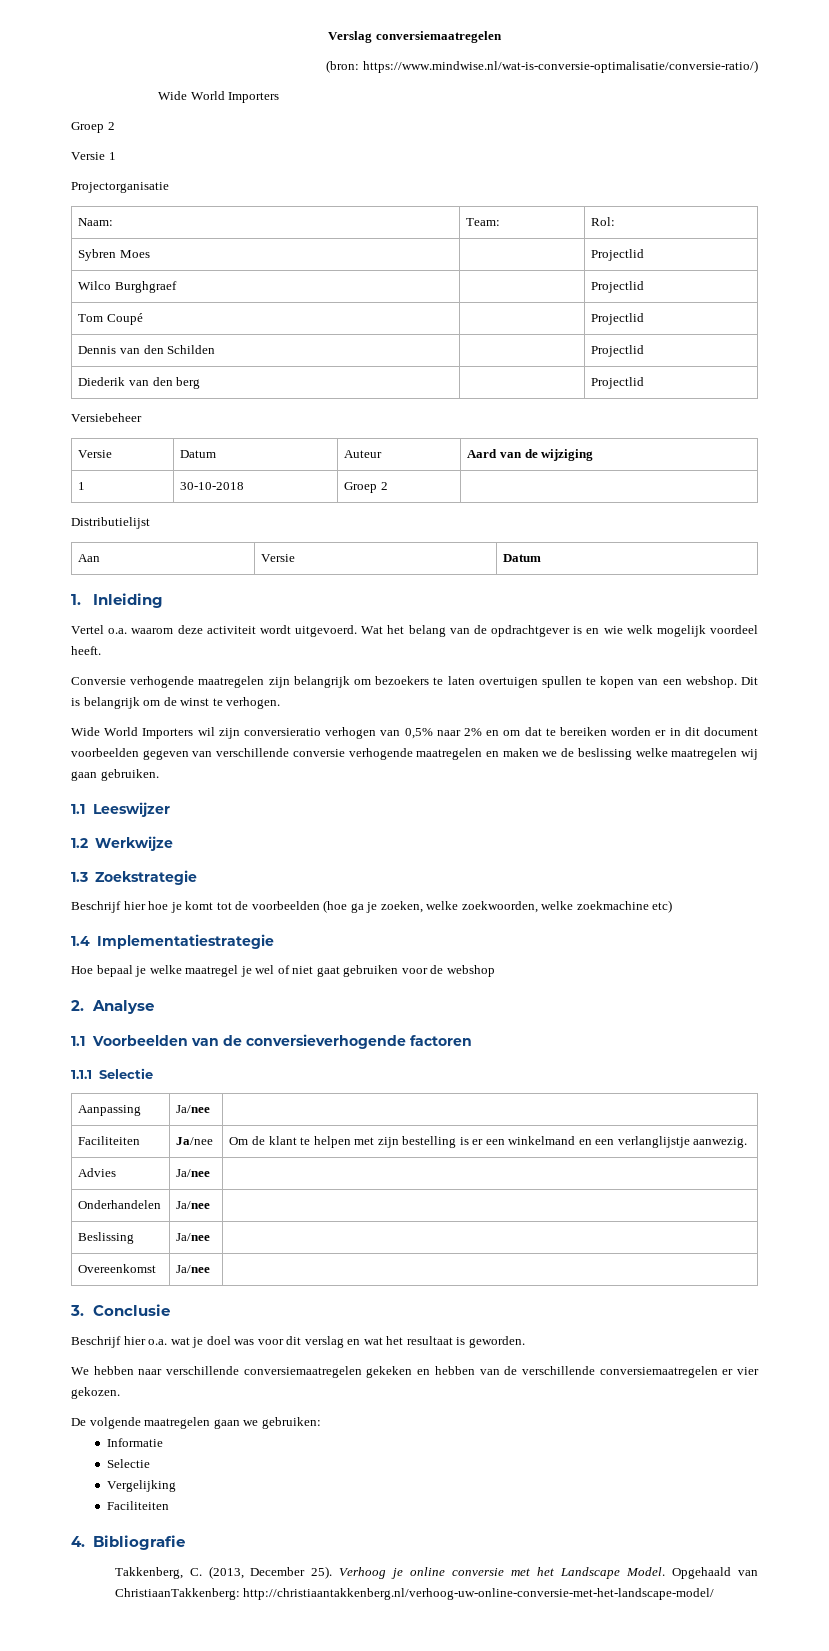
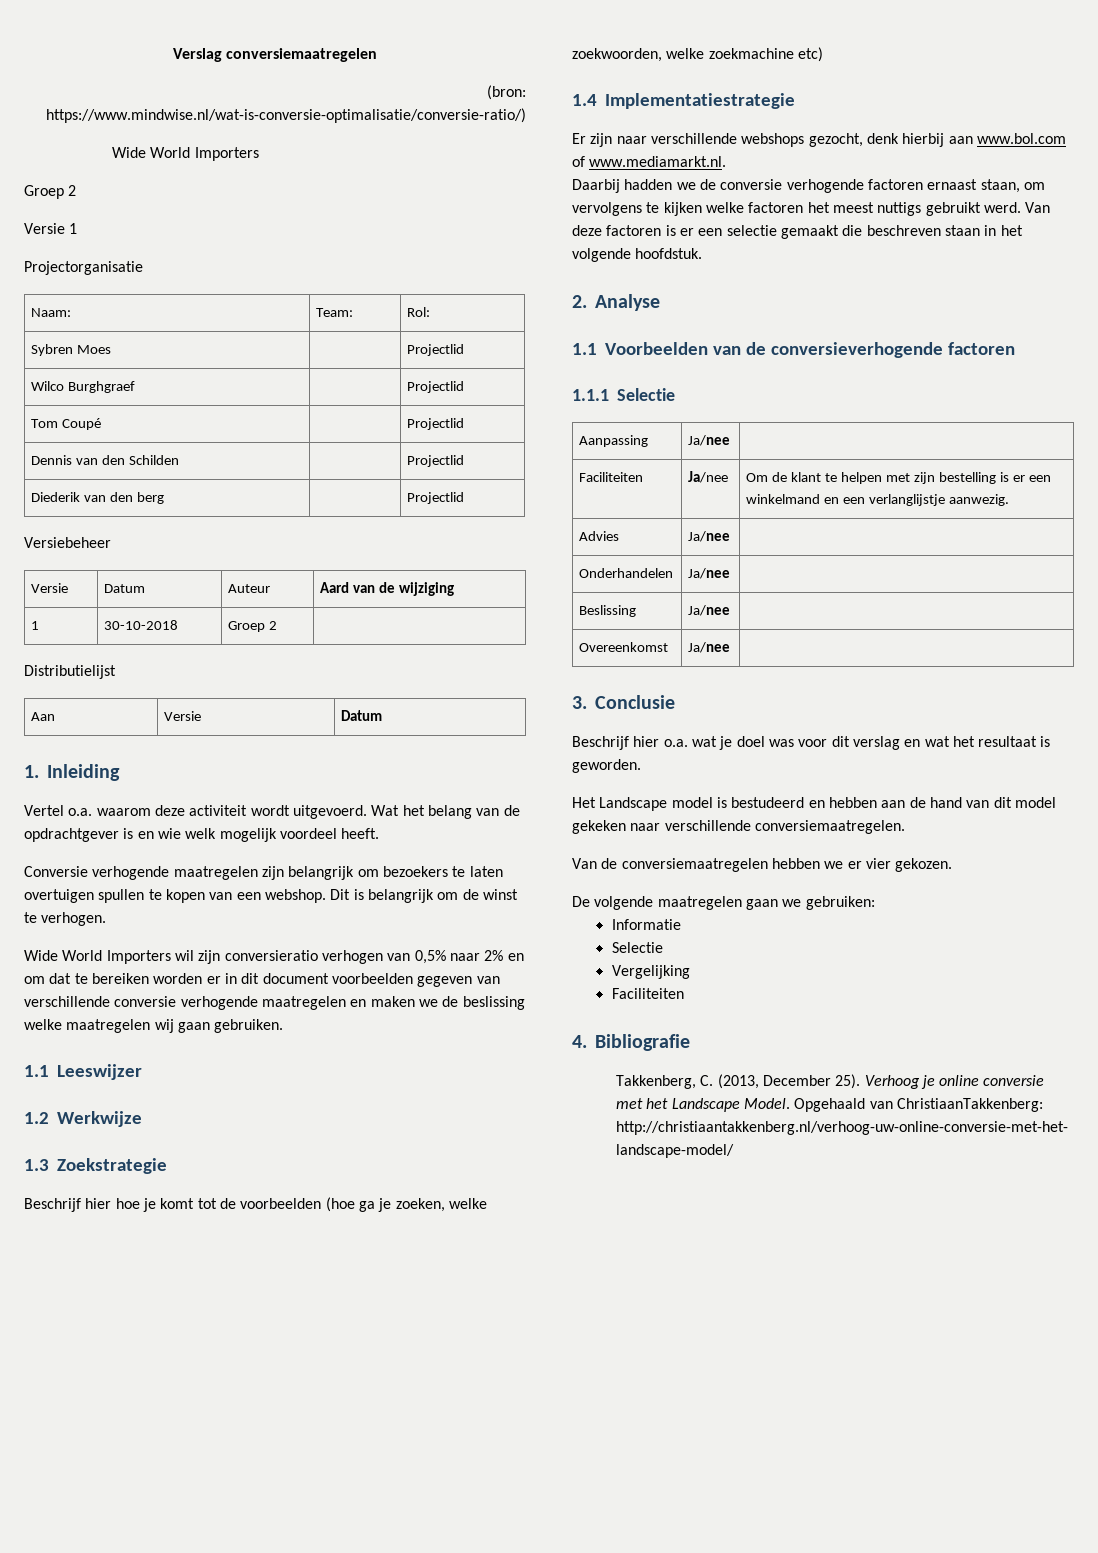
- Hoe bepaal je welke maatregel je wel of niet gaat gebruiken voor de webshop
+ Er zijn naar verschillende webshops gezocht, denk hierbij aan www.bol.com of www.mediamarkt.nl.
+ Daarbij hadden we de conversie verhogende factoren ernaast staan, om vervolgens te kijken welke factoren het meest nuttigs gebruikt werd. Van deze factoren is er een selectie gemaakt die beschreven staan in het volgende hoofdstuk.
- We hebben naar verschillende conversiemaatregelen gekeken en hebben van de verschillende conversiemaatregelen er vier gekozen.
+ Het Landscape model is bestudeerd en hebben aan de hand van dit model gekeken naar verschillende conversiemaatregelen.
+ Van de conversiemaatregelen hebben we er vier gekozen.

